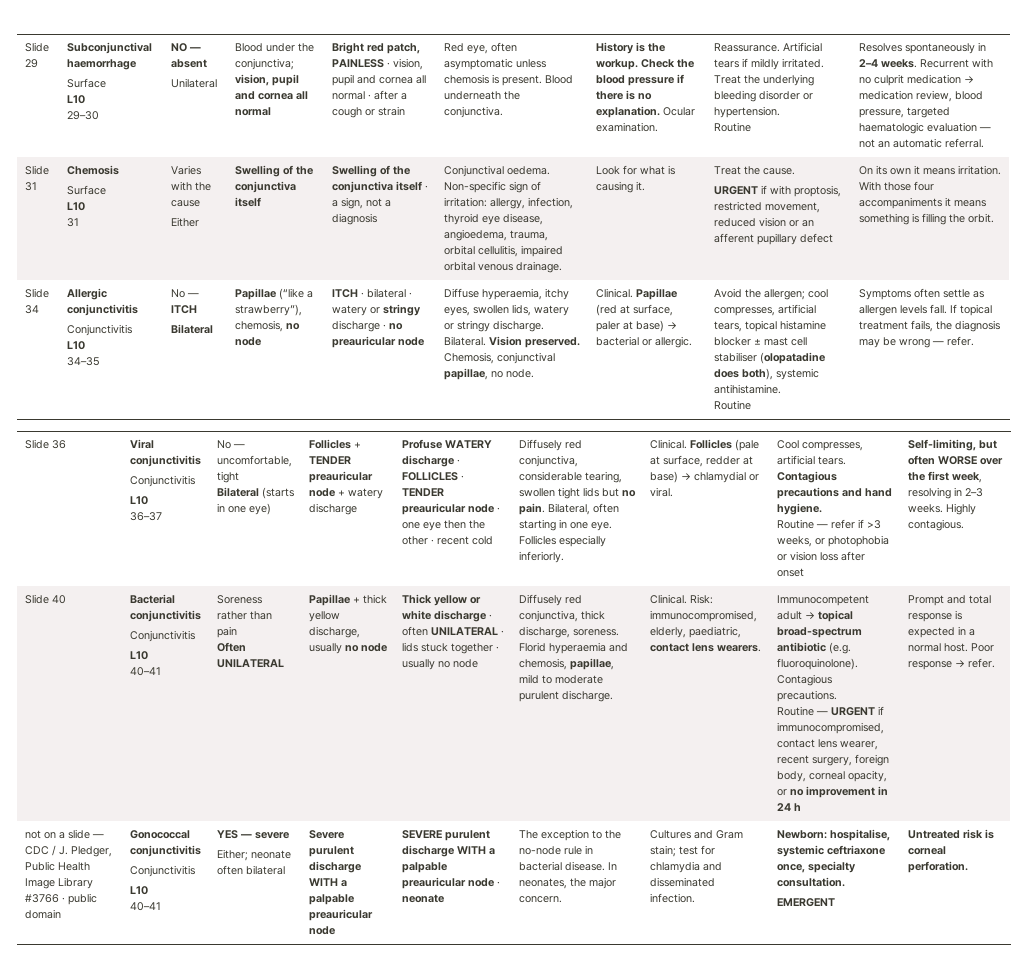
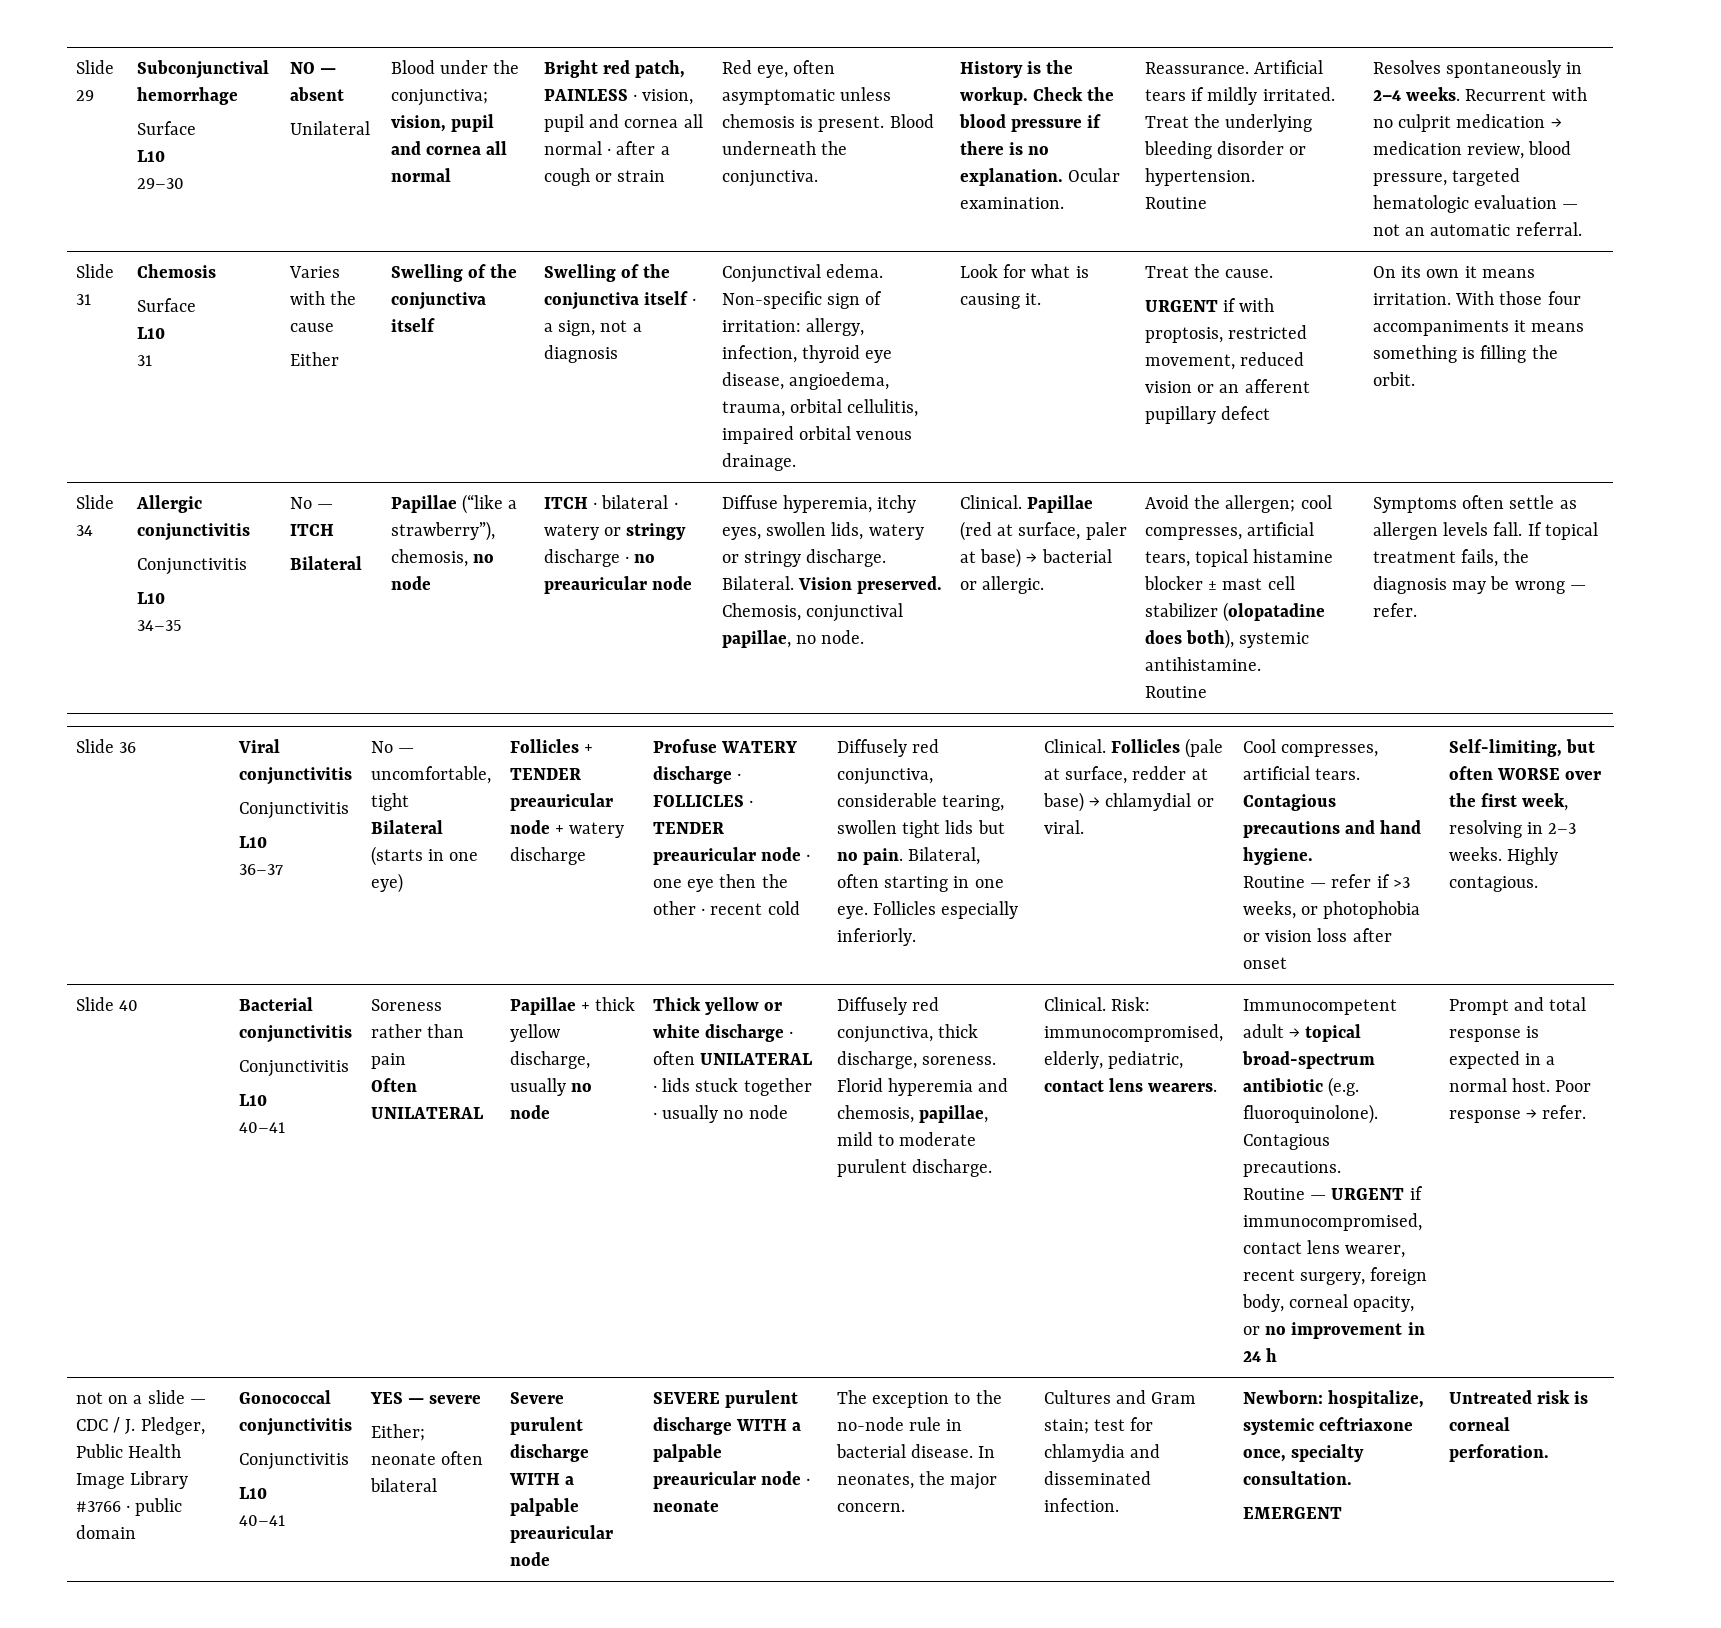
- Subconjunctival haemorrhage
+ Subconjunctival hemorrhage
- Recurrent with no culprit medication → medication review, blood pressure, targeted haematologic evaluation — not an automatic referral.
+ Recurrent with no culprit medication → medication review, blood pressure, targeted hematologic evaluation — not an automatic referral.
- Conjunctival oedema.
+ Conjunctival edema.
- Diffuse hyperaemia, itchy eyes, swollen lids, watery or stringy discharge.
+ Diffuse hyperemia, itchy eyes, swollen lids, watery or stringy discharge.
- Avoid the allergen; cool compresses, artificial tears, topical histamine blocker ± mast cell stabiliser (olopatadine does both), systemic antihistamine.
+ Avoid the allergen; cool compresses, artificial tears, topical histamine blocker ± mast cell stabilizer (olopatadine does both), systemic antihistamine.
- Florid hyperaemia and chemosis, papillae, mild to moderate purulent discharge.
+ Florid hyperemia and chemosis, papillae, mild to moderate purulent discharge.
- Risk: immunocompromised, elderly, paediatric, contact lens wearers.
+ Risk: immunocompromised, elderly, pediatric, contact lens wearers.
- Newborn: hospitalise, systemic ceftriaxone once, specialty consultation.
+ Newborn: hospitalize, systemic ceftriaxone once, specialty consultation.

